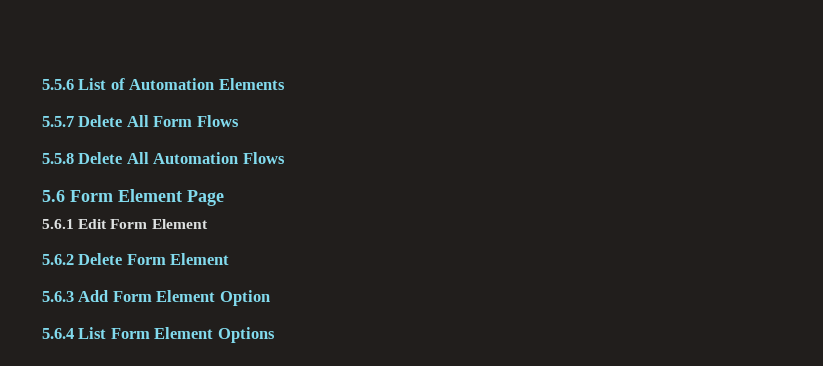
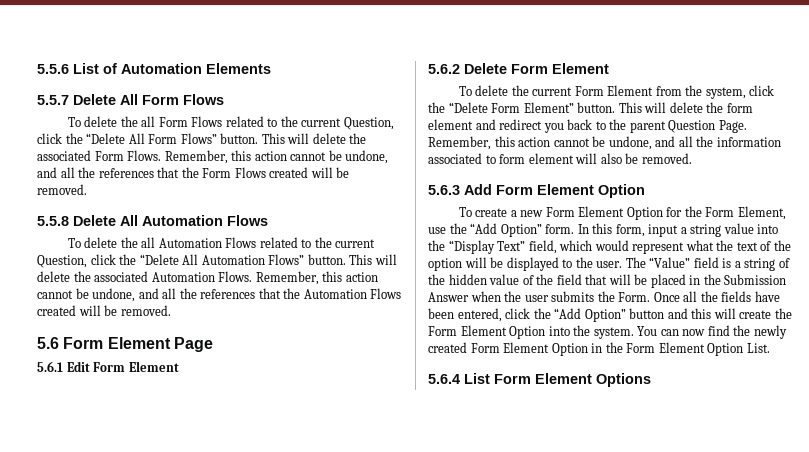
+ To delete the all Form Flows related to the current Question, click the “Delete All Form Flows” button. This will delete the associated Form Flows. Remember, this action cannot be undone, and all the references that the Form Flows created will be removed.
+ To delete the all Automation Flows related to the current Question, click the “Delete All Automation Flows” button. This will delete the associated Automation Flows. Remember, this action cannot be undone, and all the references that the Automation Flows created will be removed.
+ To delete the current Form Element from the system, click the “Delete Form Element” button. This will delete the form element and redirect you back to the parent Question Page. Remember, this action cannot be undone, and all the information associated to form element will also be removed.
+ To create a new Form Element Option for the Form Element, use the “Add Option” form. In this form, input a string value into the “Display Text” field, which would represent what the text of the option will be displayed to the user. The “Value” field is a string of the hidden value of the field that will be placed in the Submission Answer when the user submits the Form. Once all the fields have been entered, click the “Add Option” button and this will create the Form Element Option into the system. You can now find the newly created Form Element Option in the Form Element Option List.

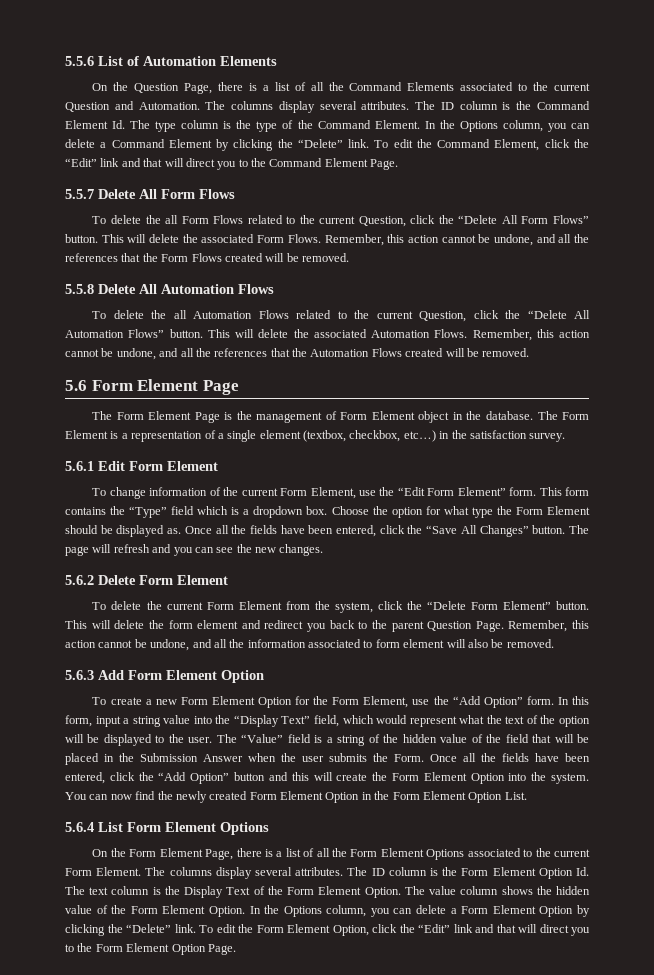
+ On the Question Page, there is a list of all the Command Elements associated to the current Question and Automation. The columns display several attributes. The ID column is the Command Element Id. The type column is the type of the Command Element. In the Options column, you can delete a Command Element by clicking the “Delete” link. To edit the Command Element, click the “Edit” link and that will direct you to the Command Element Page.
+ The Form Element Page is the management of Form Element object in the database. The Form Element is a representation of a single element (textbox, checkbox, etc…) in the satisfaction survey.
  5.6.1 Edit Form Element
+ To change information of the current Form Element, use the “Edit Form Element” form. This form contains the “Type” field which is a dropdown box. Choose the option for what type the Form Element should be displayed as. Once all the fields have been entered, click the “Save All Changes” button. The page will refresh and you can see the new changes.
+ On the Form Element Page, there is a list of all the Form Element Options associated to the current Form Element. The columns display several attributes. The ID column is the Form Element Option Id. The text column is the Display Text of the Form Element Option. The value column shows the hidden value of the Form Element Option. In the Options column, you can delete a Form Element Option by clicking the “Delete” link. To edit the Form Element Option, click the “Edit” link and that will direct you to the Form Element Option Page.

